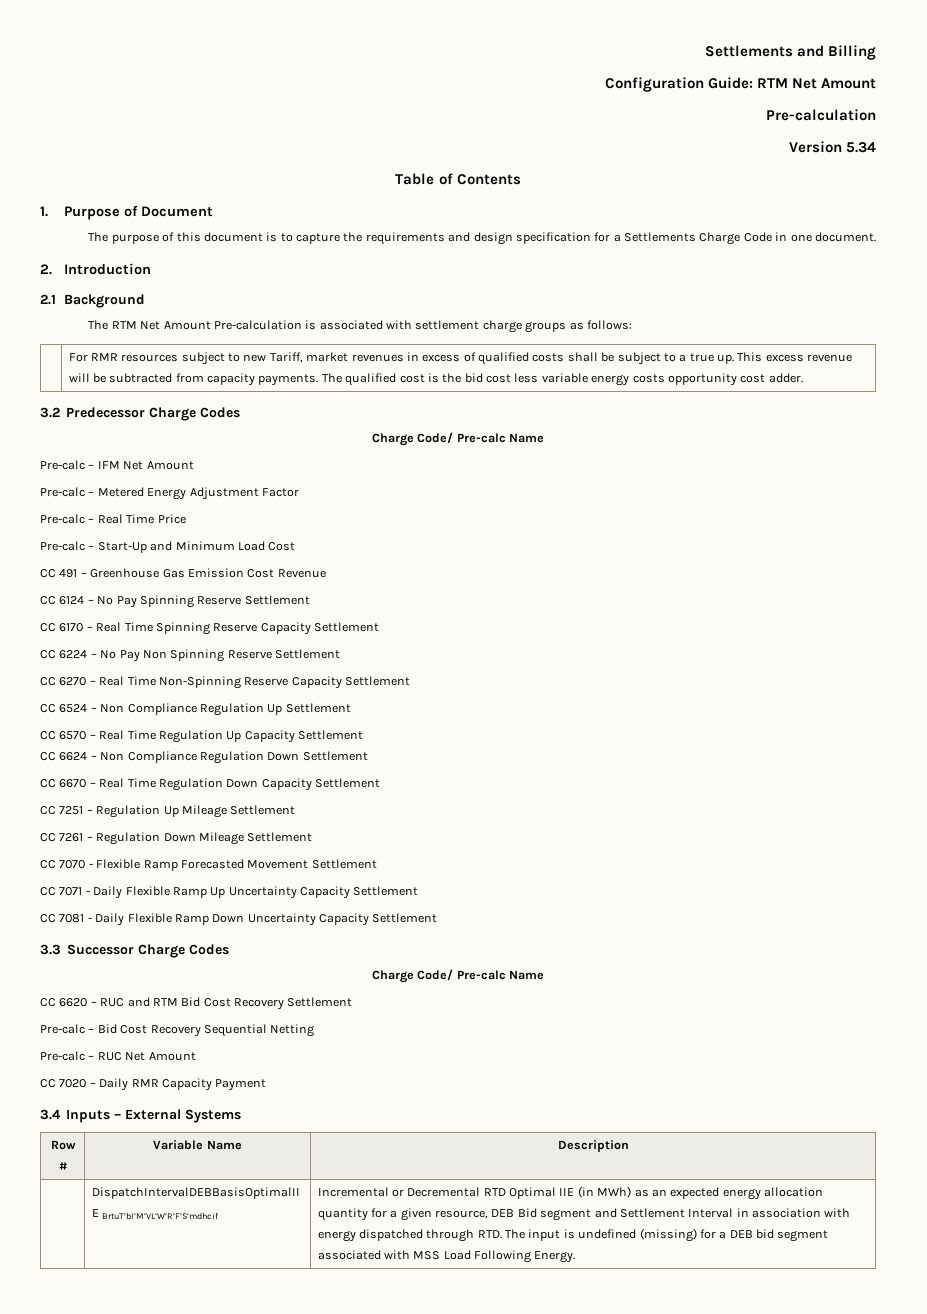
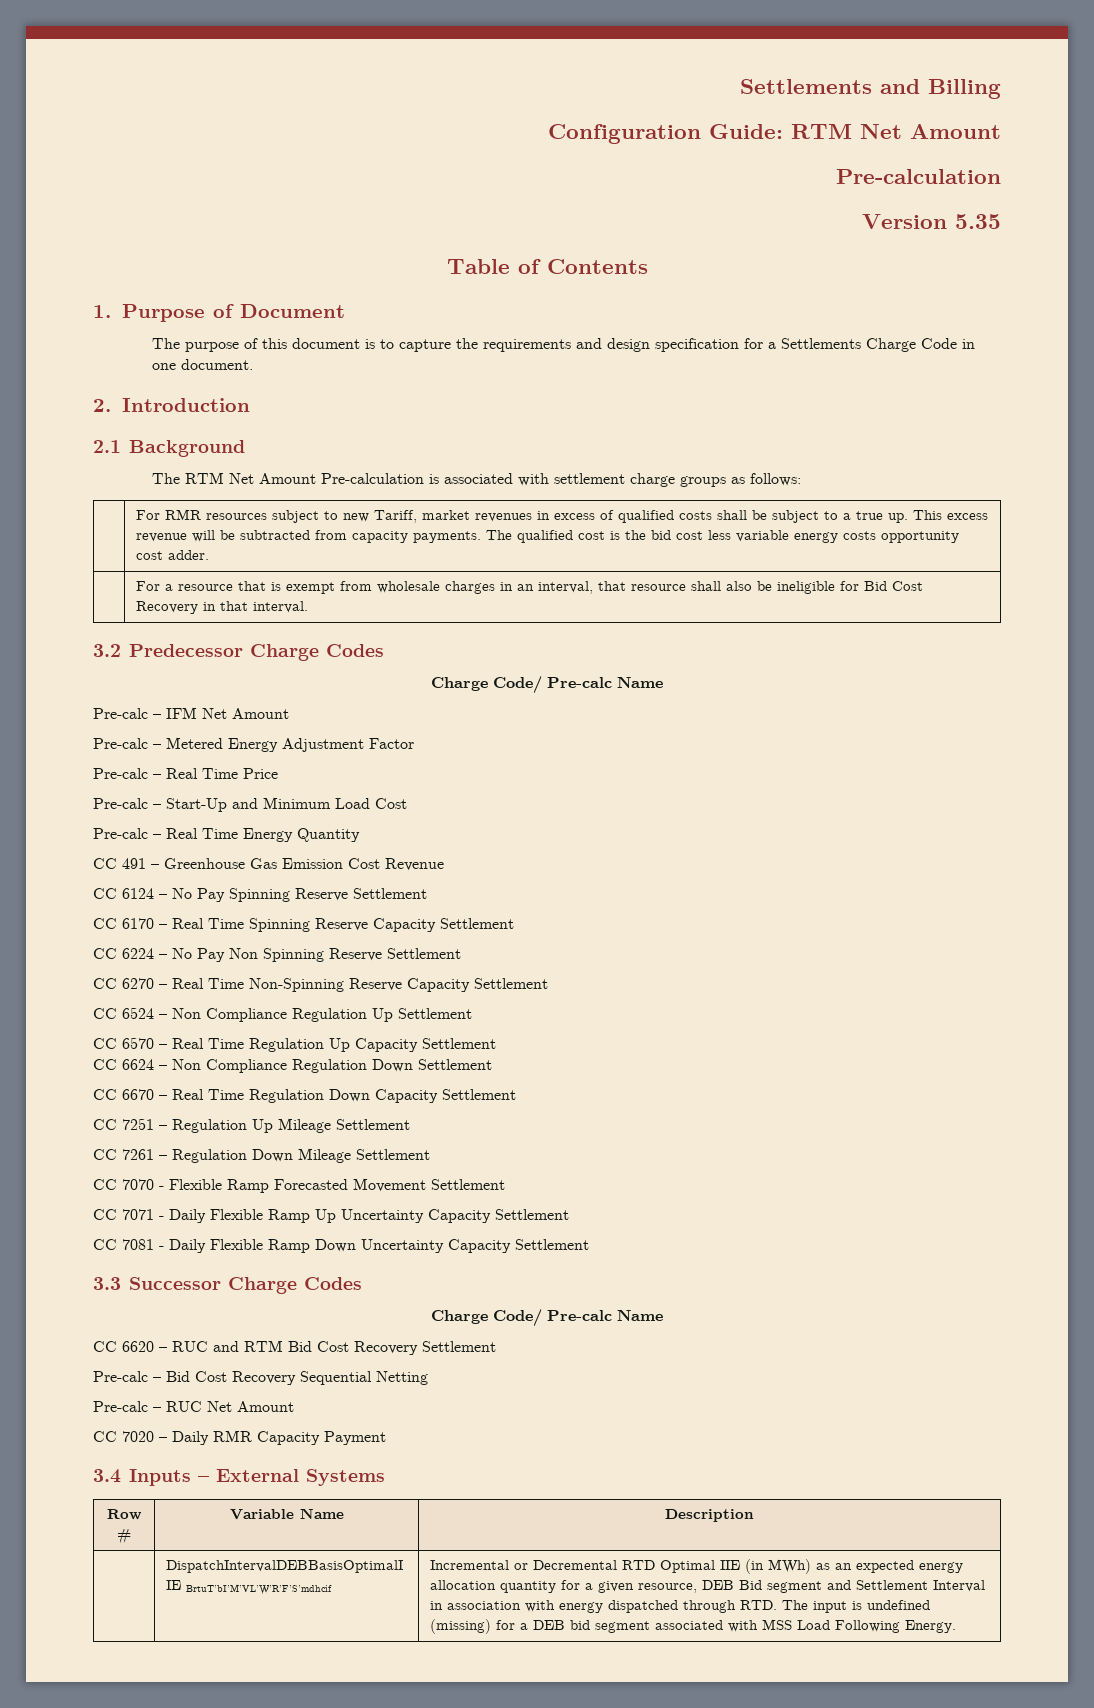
- Version 5.34
+ Version 5.35
+ | For a resource that is exempt from wholesale charges in an interval, that resource shall also be ineligible for Bid Cost Recovery in that interval.
+ Pre-calc – Real Time Energy Quantity

